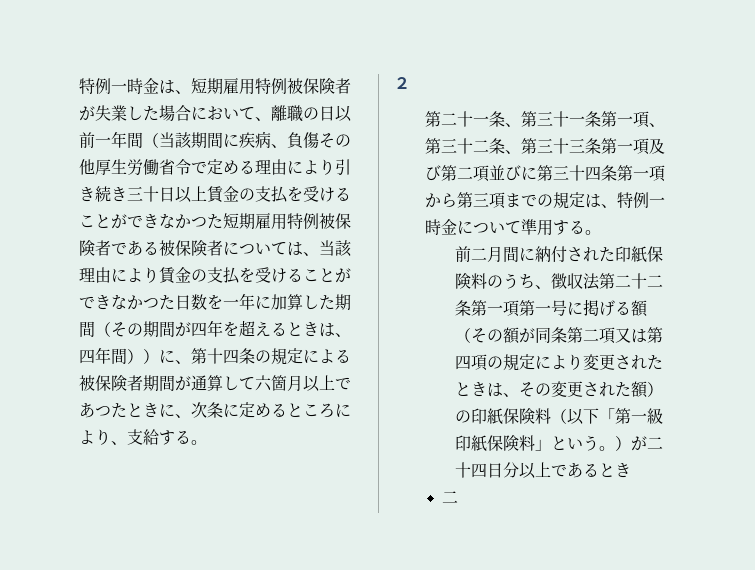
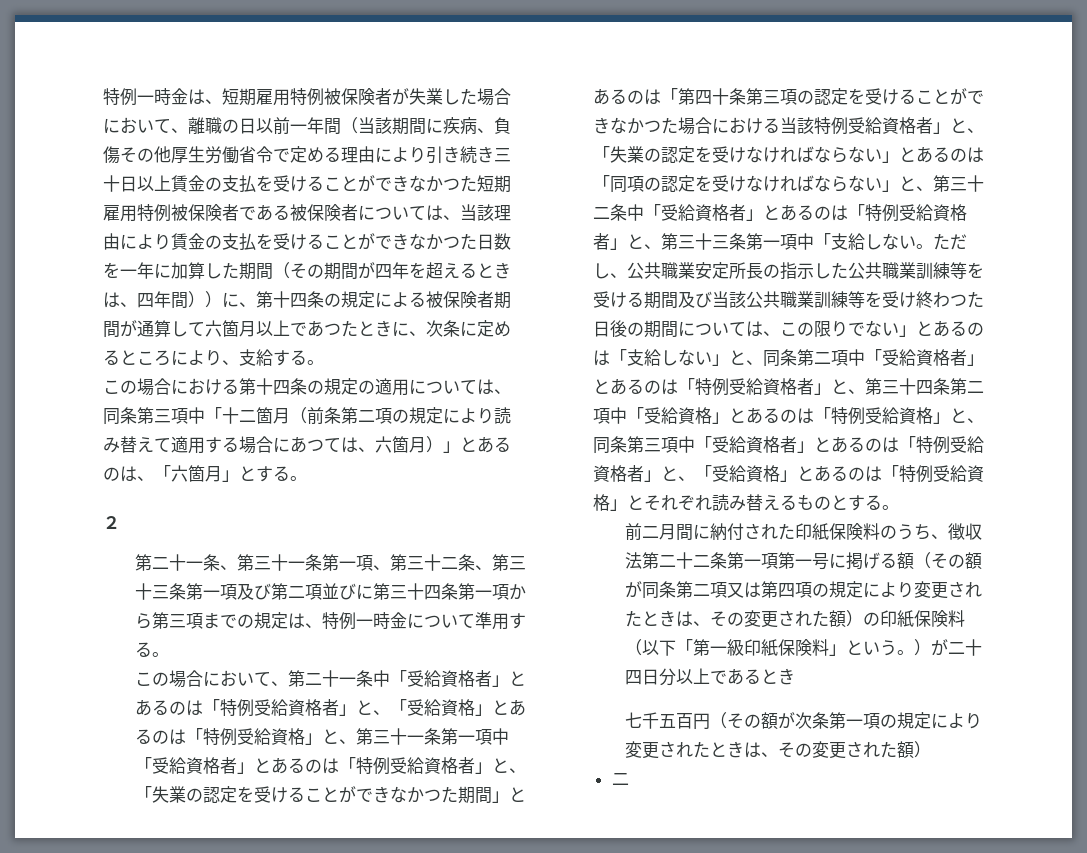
+ この場合における第十四条の規定の適用については、同条第三項中「十二箇月（前条第二項の規定により読み替えて適用する場合にあつては、六箇月）」とあるのは、「六箇月」とする。
+ この場合において、第二十一条中「受給資格者」とあるのは「特例受給資格者」と、「受給資格」とあるのは「特例受給資格」と、第三十一条第一項中「受給資格者」とあるのは「特例受給資格者」と、「失業の認定を受けることができなかつた期間」とあるのは「第四十条第三項の認定を受けることができなかつた場合における当該特例受給資格者」と、「失業の認定を受けなければならない」とあるのは「同項の認定を受けなければならない」と、第三十二条中「受給資格者」とあるのは「特例受給資格者」と、第三十三条第一項中「支給しない。ただし、公共職業安定所長の指示した公共職業訓練等を受ける期間及び当該公共職業訓練等を受け終わつた日後の期間については、この限りでない」とあるのは「支給しない」と、同条第二項中「受給資格者」とあるのは「特例受給資格者」と、第三十四条第二項中「受給資格」とあるのは「特例受給資格」と、同条第三項中「受給資格者」とあるのは「特例受給資格者」と、「受給資格」とあるのは「特例受給資格」とそれぞれ読み替えるものとする。
+ 七千五百円（その額が次条第一項の規定により変更されたときは、その変更された額）

